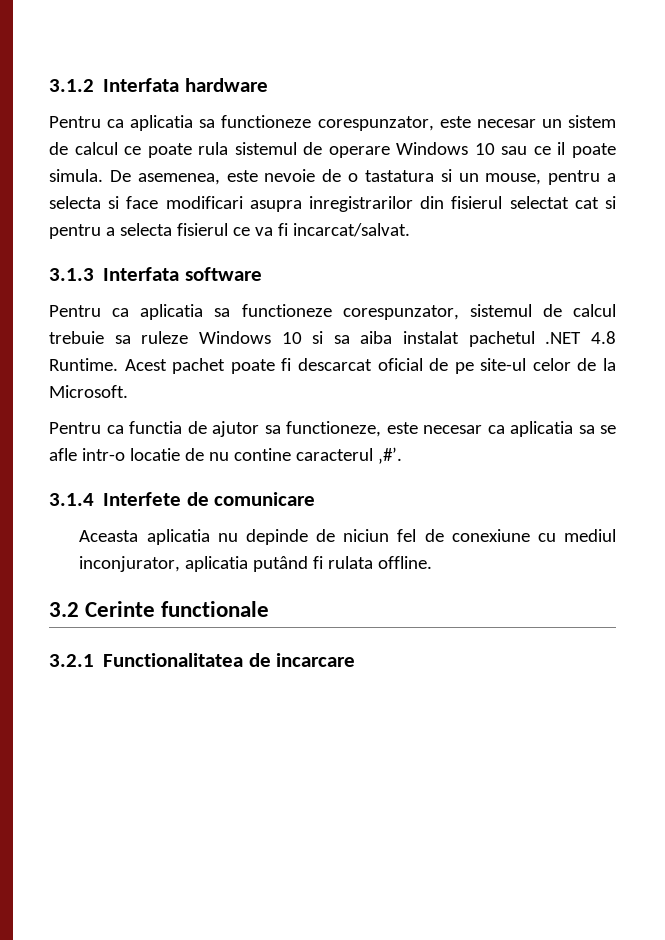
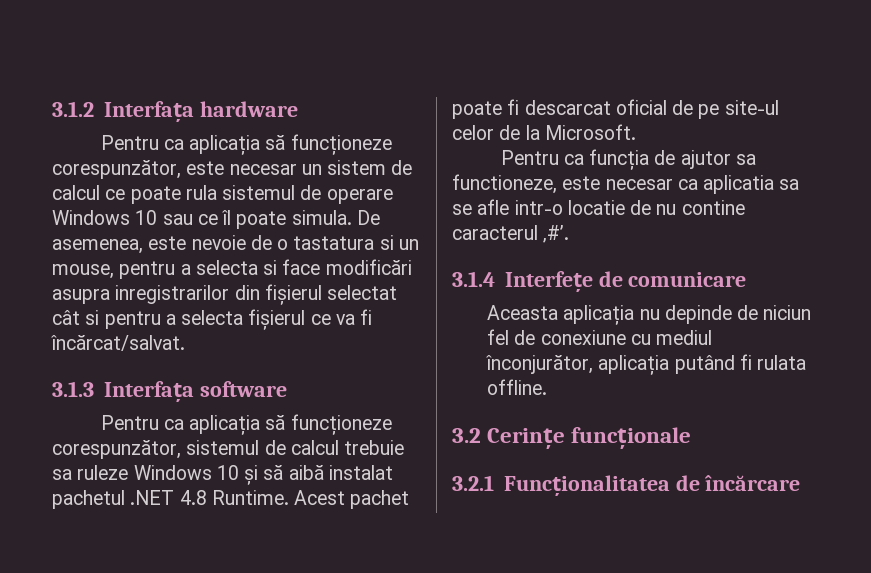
- 3.1.2 Interfata hardware
+ 3.1.2 Interfața hardware
- Pentru ca aplicatia sa functioneze corespunzator, este necesar un sistem de calcul ce poate rula sistemul de operare Windows 10 sau ce il poate simula.
+ Pentru ca aplicația să funcționeze corespunzător, este necesar un sistem de calcul ce poate rula sistemul de operare Windows 10 sau ce îl poate simula.
- De asemenea, este nevoie de o tastatura si un mouse, pentru a selecta si face modificari asupra inregistrarilor din fisierul selectat cat si pentru a selecta fisierul ce va fi incarcat/salvat.
+ De asemenea, este nevoie de o tastatura si un mouse, pentru a selecta si face modificări asupra inregistrarilor din fișierul selectat cât si pentru a selecta fișierul ce va fi încărcat/salvat.
- 3.1.3 Interfata software
+ 3.1.3 Interfața software
- Pentru ca aplicatia sa functioneze corespunzator, sistemul de calcul trebuie sa ruleze Windows 10 si sa aiba instalat pachetul .NET 4.8 Runtime.
+ Pentru ca aplicația să funcționeze corespunzător, sistemul de calcul trebuie sa ruleze Windows 10 și să aibă instalat pachetul .NET 4.8 Runtime.
- Pentru ca functia de ajutor sa functioneze, este necesar ca aplicatia sa se afle intr-o locatie de nu contine caracterul ‚#’.
+ Pentru ca funcția de ajutor sa functioneze, este necesar ca aplicatia sa se afle intr-o locatie de nu contine caracterul ‚#’.
- 3.1.4 Interfete de comunicare
+ 3.1.4 Interfețe de comunicare
- Aceasta aplicatia nu depinde de niciun fel de conexiune cu mediul inconjurator, aplicatia putând fi rulata offline.
+ Aceasta aplicația nu depinde de niciun fel de conexiune cu mediul înconjurător, aplicația putând fi rulata offline.
- 3.2 Cerinte functionale
+ 3.2 Cerințe funcționale
- 3.2.1 Functionalitatea de incarcare
+ 3.2.1 Funcționalitatea de încărcare

